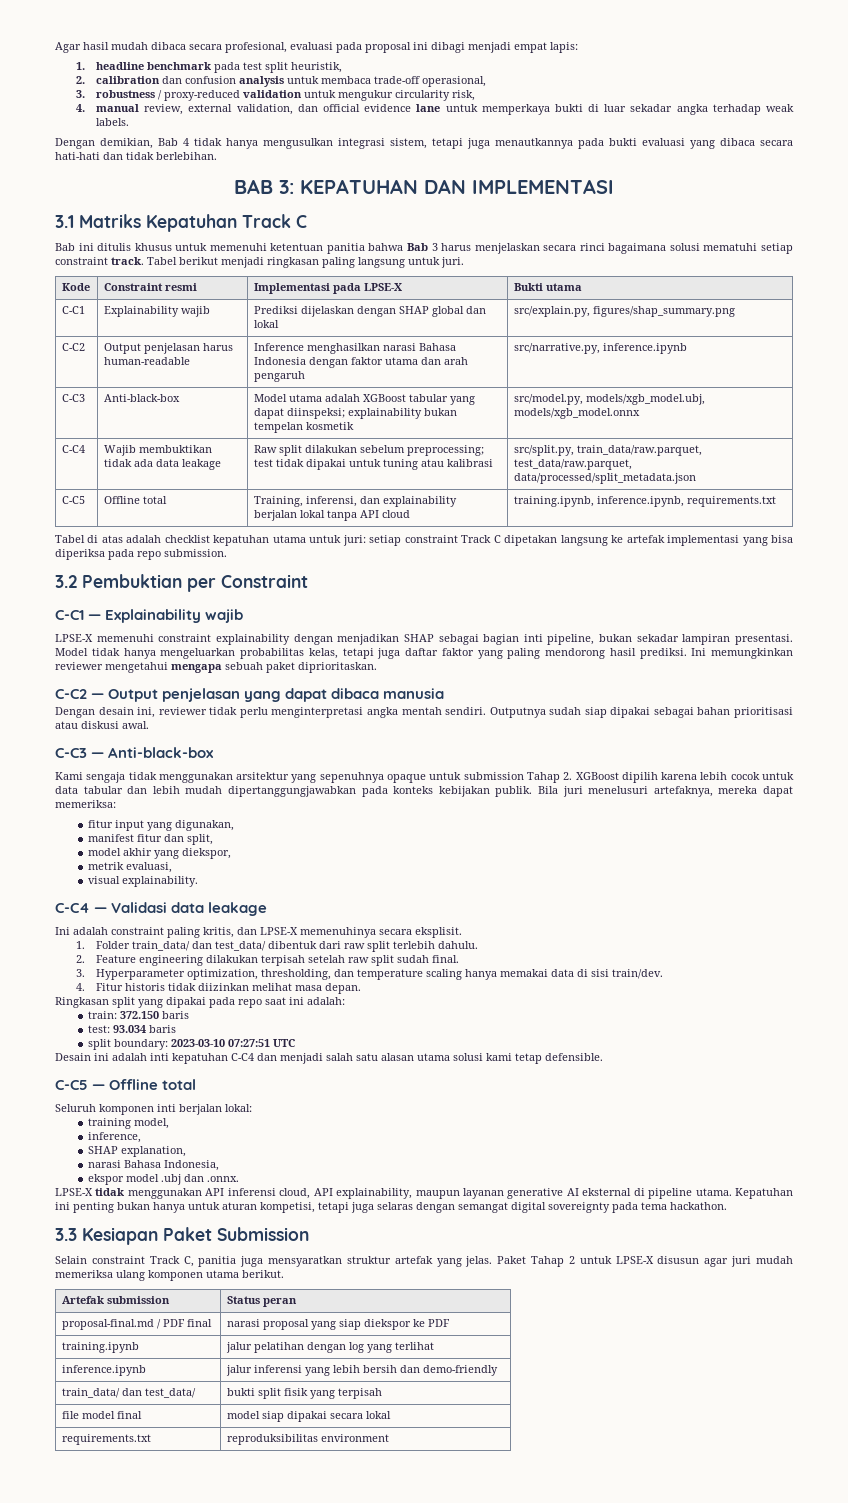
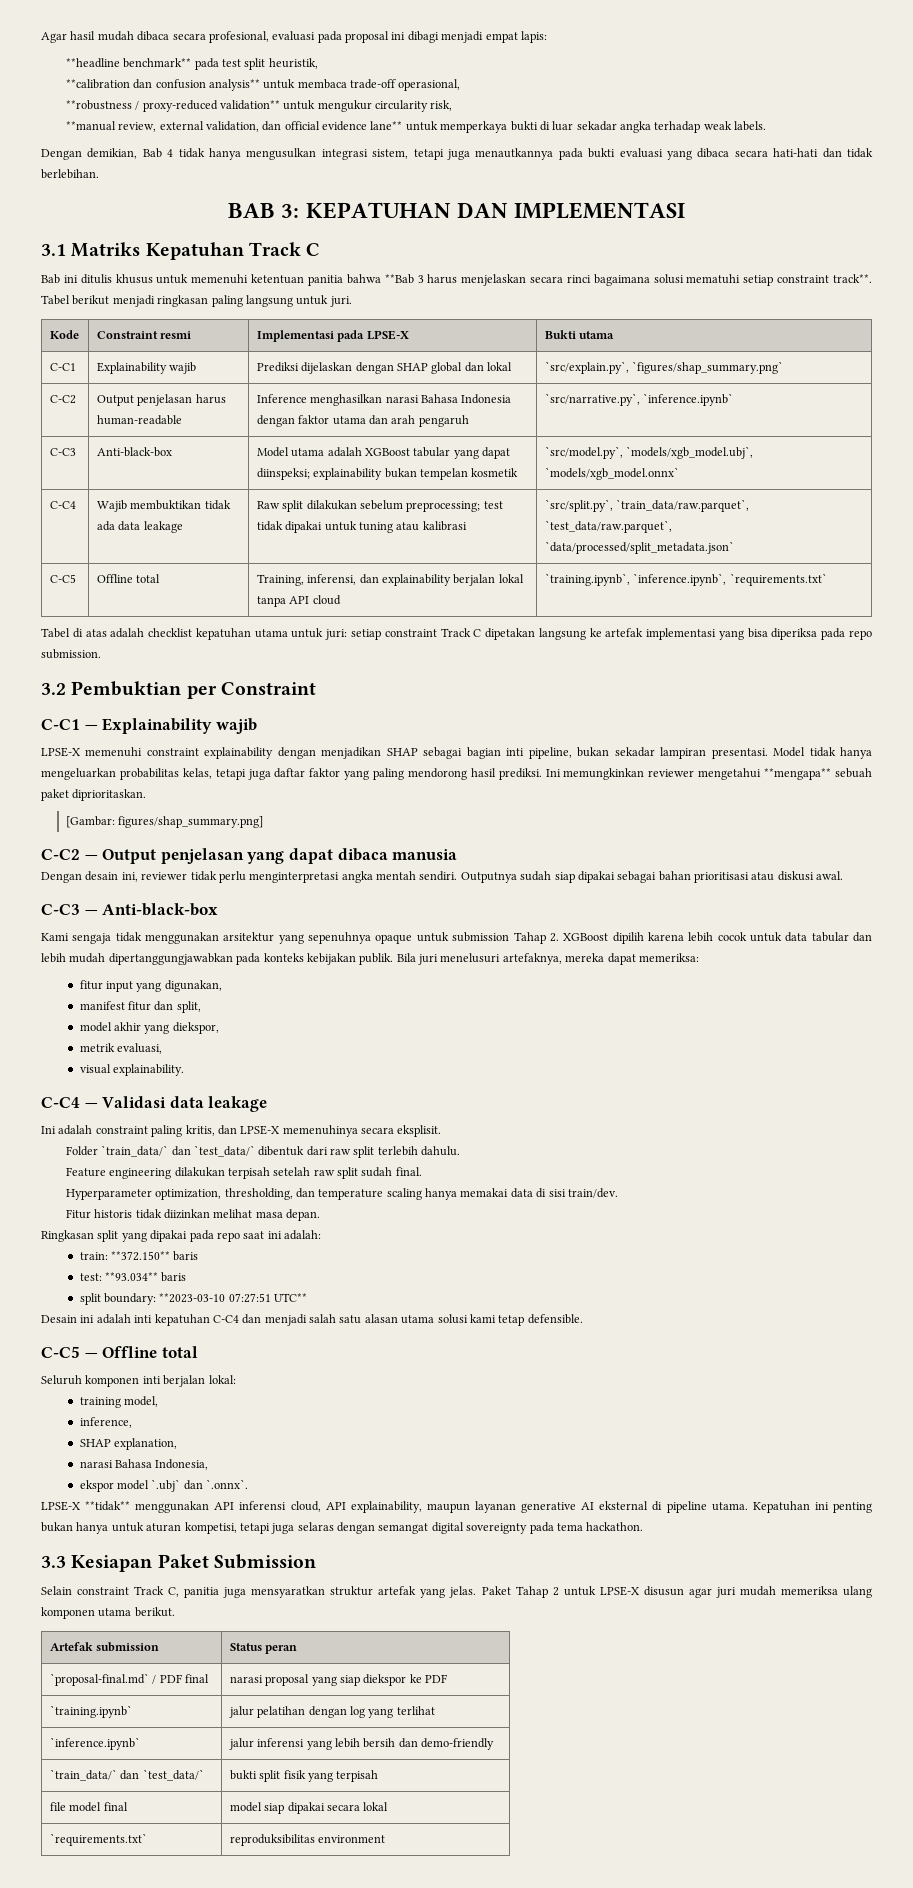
- 1. headline benchmark pada test split heuristik,
+ **headline benchmark** pada test split heuristik,
- 2. calibration dan confusion analysis untuk membaca trade-off operasional,
+ **calibration dan confusion analysis** untuk membaca trade-off operasional,
- 3. robustness / proxy-reduced validation untuk mengukur circularity risk,
+ **robustness / proxy-reduced validation** untuk mengukur circularity risk,
- 4. manual review, external validation, dan official evidence lane untuk memperkaya bukti di luar sekadar angka terhadap weak labels.
+ **manual review, external validation, dan official evidence lane** untuk memperkaya bukti di luar sekadar angka terhadap weak labels.
- Bab ini ditulis khusus untuk memenuhi ketentuan panitia bahwa Bab 3 harus menjelaskan secara rinci bagaimana solusi mematuhi setiap constraint track.
+ Bab ini ditulis khusus untuk memenuhi ketentuan panitia bahwa **Bab 3 harus menjelaskan secara rinci bagaimana solusi mematuhi setiap constraint track**.
- C-C1 | Explainability wajib | Prediksi dijelaskan dengan SHAP global dan lokal | src/explain.py, figures/shap_summary.png
+ C-C1 | Explainability wajib | Prediksi dijelaskan dengan SHAP global dan lokal | `src/explain.py`, `figures/shap_summary.png`
- C-C2 | Output penjelasan harus human-readable | Inference menghasilkan narasi Bahasa Indonesia dengan faktor utama dan arah pengaruh | src/narrative.py, inference.ipynb
+ C-C2 | Output penjelasan harus human-readable | Inference menghasilkan narasi Bahasa Indonesia dengan faktor utama dan arah pengaruh | `src/narrative.py`, `inference.ipynb`
- C-C3 | Anti-black-box | Model utama adalah XGBoost tabular yang dapat diinspeksi; explainability bukan tempelan kosmetik | src/model.py, models/xgb_model.ubj, models/xgb_model.onnx
+ C-C3 | Anti-black-box | Model utama adalah XGBoost tabular yang dapat diinspeksi; explainability bukan tempelan kosmetik | `src/model.py`, `models/xgb_model.ubj`, `models/xgb_model.onnx`
- C-C4 | Wajib membuktikan tidak ada data leakage | Raw split dilakukan sebelum preprocessing; test tidak dipakai untuk tuning atau kalibrasi | src/split.py, train_data/raw.parquet, test_data/raw.parquet, data/processed/split_metadata.json
+ C-C4 | Wajib membuktikan tidak ada data leakage | Raw split dilakukan sebelum preprocessing; test tidak dipakai untuk tuning atau kalibrasi | `src/split.py`, `train_data/raw.parquet`, `test_data/raw.parquet`, `data/processed/split_metadata.json`
- C-C5 | Offline total | Training, inferensi, dan explainability berjalan lokal tanpa API cloud | training.ipynb, inference.ipynb, requirements.txt
+ C-C5 | Offline total | Training, inferensi, dan explainability berjalan lokal tanpa API cloud | `training.ipynb`, `inference.ipynb`, `requirements.txt`
- Ini memungkinkan reviewer mengetahui mengapa sebuah paket diprioritaskan.
+ Ini memungkinkan reviewer mengetahui **mengapa** sebuah paket diprioritaskan.
+ [Gambar: figures/shap_summary.png]
- 1. Folder train_data/ dan test_data/ dibentuk dari raw split terlebih dahulu.
+ Folder `train_data/` dan `test_data/` dibentuk dari raw split terlebih dahulu.
- 2. Feature engineering dilakukan terpisah setelah raw split sudah final.
+ Feature engineering dilakukan terpisah setelah raw split sudah final.
- 3. Hyperparameter optimization, thresholding, dan temperature scaling hanya memakai data di sisi train/dev.
+ Hyperparameter optimization, thresholding, dan temperature scaling hanya memakai data di sisi train/dev.
- 4. Fitur historis tidak diizinkan melihat masa depan.
+ Fitur historis tidak diizinkan melihat masa depan.
- train: 372.150 baris
+ train: **372.150** baris
- test: 93.034 baris
+ test: **93.034** baris
- split boundary: 2023-03-10 07:27:51 UTC
+ split boundary: **2023-03-10 07:27:51 UTC**
- ekspor model .ubj dan .onnx.
- LPSE-X tidak menggunakan API inferensi cloud, API explainability, maupun layanan generative AI eksternal di pipeline utama.
+ ekspor model `.ubj` dan `.onnx`.
+ LPSE-X **tidak** menggunakan API inferensi cloud, API explainability, maupun layanan generative AI eksternal di pipeline utama.
- proposal-final.md / PDF final | narasi proposal yang siap diekspor ke PDF
+ `proposal-final.md` / PDF final | narasi proposal yang siap diekspor ke PDF
- training.ipynb | jalur pelatihan dengan log yang terlihat
+ `training.ipynb` | jalur pelatihan dengan log yang terlihat
- inference.ipynb | jalur inferensi yang lebih bersih dan demo-friendly
+ `inference.ipynb` | jalur inferensi yang lebih bersih dan demo-friendly
- train_data/ dan test_data/ | bukti split fisik yang terpisah
+ `train_data/` dan `test_data/` | bukti split fisik yang terpisah
- requirements.txt | reproduksibilitas environment
+ `requirements.txt` | reproduksibilitas environment

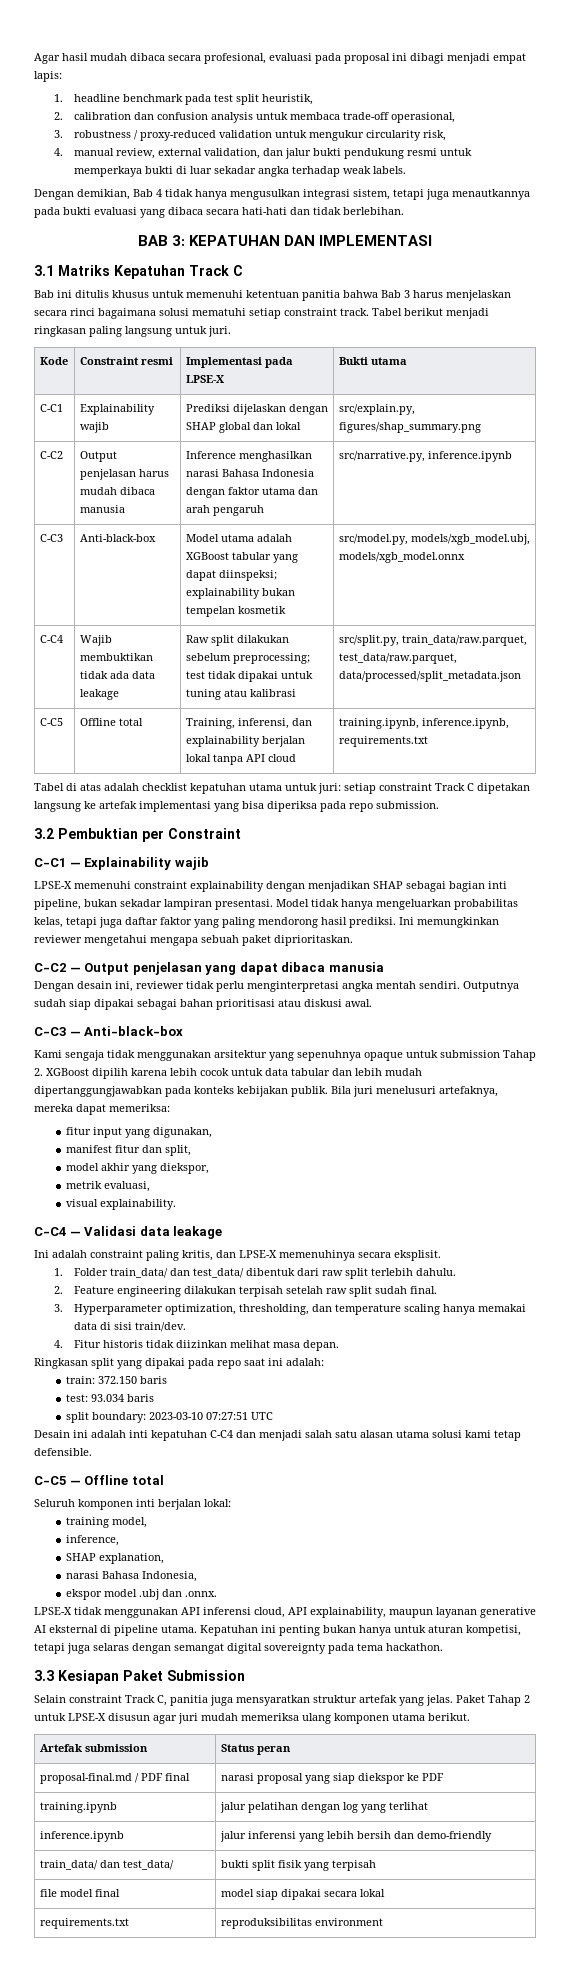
- **headline benchmark** pada test split heuristik,
+ 1. headline benchmark pada test split heuristik,
- **calibration dan confusion analysis** untuk membaca trade-off operasional,
+ 2. calibration dan confusion analysis untuk membaca trade-off operasional,
- **robustness / proxy-reduced validation** untuk mengukur circularity risk,
+ 3. robustness / proxy-reduced validation untuk mengukur circularity risk,
- **manual review, external validation, dan official evidence lane** untuk memperkaya bukti di luar sekadar angka terhadap weak labels.
+ 4. manual review, external validation, dan jalur bukti pendukung resmi untuk memperkaya bukti di luar sekadar angka terhadap weak labels.
- Bab ini ditulis khusus untuk memenuhi ketentuan panitia bahwa **Bab 3 harus menjelaskan secara rinci bagaimana solusi mematuhi setiap constraint track**.
+ Bab ini ditulis khusus untuk memenuhi ketentuan panitia bahwa Bab 3 harus menjelaskan secara rinci bagaimana solusi mematuhi setiap constraint track.
- C-C1 | Explainability wajib | Prediksi dijelaskan dengan SHAP global dan lokal | `src/explain.py`, `figures/shap_summary.png`
+ C-C1 | Explainability wajib | Prediksi dijelaskan dengan SHAP global dan lokal | src/explain.py, figures/shap_summary.png
- C-C2 | Output penjelasan harus human-readable | Inference menghasilkan narasi Bahasa Indonesia dengan faktor utama dan arah pengaruh | `src/narrative.py`, `inference.ipynb`
+ C-C2 | Output penjelasan harus mudah dibaca manusia | Inference menghasilkan narasi Bahasa Indonesia dengan faktor utama dan arah pengaruh | src/narrative.py, inference.ipynb
- C-C3 | Anti-black-box | Model utama adalah XGBoost tabular yang dapat diinspeksi; explainability bukan tempelan kosmetik | `src/model.py`, `models/xgb_model.ubj`, `models/xgb_model.onnx`
+ C-C3 | Anti-black-box | Model utama adalah XGBoost tabular yang dapat diinspeksi; explainability bukan tempelan kosmetik | src/model.py, models/xgb_model.ubj, models/xgb_model.onnx
- C-C4 | Wajib membuktikan tidak ada data leakage | Raw split dilakukan sebelum preprocessing; test tidak dipakai untuk tuning atau kalibrasi | `src/split.py`, `train_data/raw.parquet`, `test_data/raw.parquet`, `data/processed/split_metadata.json`
+ C-C4 | Wajib membuktikan tidak ada data leakage | Raw split dilakukan sebelum preprocessing; test tidak dipakai untuk tuning atau kalibrasi | src/split.py, train_data/raw.parquet, test_data/raw.parquet, data/processed/split_metadata.json
- C-C5 | Offline total | Training, inferensi, dan explainability berjalan lokal tanpa API cloud | `training.ipynb`, `inference.ipynb`, `requirements.txt`
+ C-C5 | Offline total | Training, inferensi, dan explainability berjalan lokal tanpa API cloud | training.ipynb, inference.ipynb, requirements.txt
- Ini memungkinkan reviewer mengetahui **mengapa** sebuah paket diprioritaskan.
+ Ini memungkinkan reviewer mengetahui mengapa sebuah paket diprioritaskan.
- [Gambar: figures/shap_summary.png]
- Folder `train_data/` dan `test_data/` dibentuk dari raw split terlebih dahulu.
+ 1. Folder train_data/ dan test_data/ dibentuk dari raw split terlebih dahulu.
- Feature engineering dilakukan terpisah setelah raw split sudah final.
+ 2. Feature engineering dilakukan terpisah setelah raw split sudah final.
- Hyperparameter optimization, thresholding, dan temperature scaling hanya memakai data di sisi train/dev.
+ 3. Hyperparameter optimization, thresholding, dan temperature scaling hanya memakai data di sisi train/dev.
- Fitur historis tidak diizinkan melihat masa depan.
+ 4. Fitur historis tidak diizinkan melihat masa depan.
- train: **372.150** baris
+ train: 372.150 baris
- test: **93.034** baris
+ test: 93.034 baris
- split boundary: **2023-03-10 07:27:51 UTC**
+ split boundary: 2023-03-10 07:27:51 UTC
- ekspor model `.ubj` dan `.onnx`.
- LPSE-X **tidak** menggunakan API inferensi cloud, API explainability, maupun layanan generative AI eksternal di pipeline utama.
+ ekspor model .ubj dan .onnx.
+ LPSE-X tidak menggunakan API inferensi cloud, API explainability, maupun layanan generative AI eksternal di pipeline utama.
- `proposal-final.md` / PDF final | narasi proposal yang siap diekspor ke PDF
+ proposal-final.md / PDF final | narasi proposal yang siap diekspor ke PDF
- `training.ipynb` | jalur pelatihan dengan log yang terlihat
+ training.ipynb | jalur pelatihan dengan log yang terlihat
- `inference.ipynb` | jalur inferensi yang lebih bersih dan demo-friendly
+ inference.ipynb | jalur inferensi yang lebih bersih dan demo-friendly
- `train_data/` dan `test_data/` | bukti split fisik yang terpisah
+ train_data/ dan test_data/ | bukti split fisik yang terpisah
- `requirements.txt` | reproduksibilitas environment
+ requirements.txt | reproduksibilitas environment

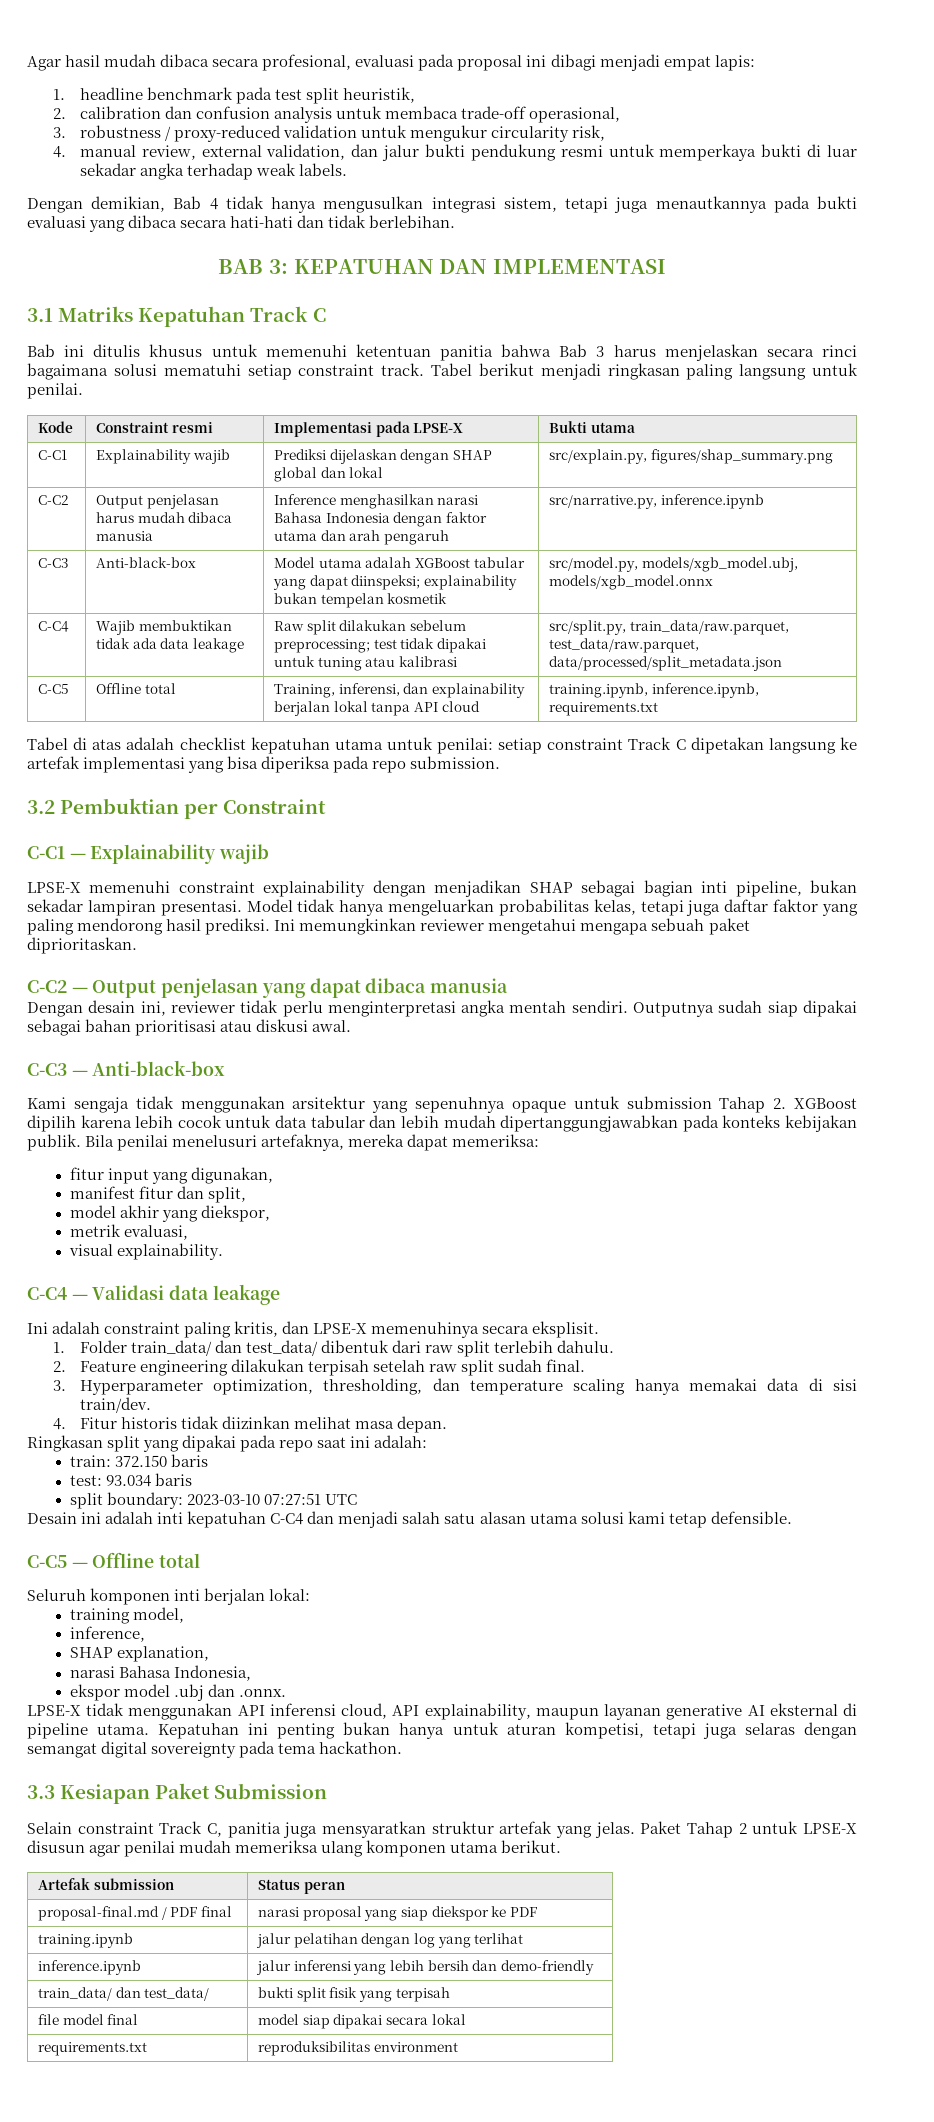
- Tabel berikut menjadi ringkasan paling langsung untuk juri.
+ Tabel berikut menjadi ringkasan paling langsung untuk penilai.
- Tabel di atas adalah checklist kepatuhan utama untuk juri: setiap constraint Track C dipetakan langsung ke artefak implementasi yang bisa diperiksa pada repo submission.
+ Tabel di atas adalah checklist kepatuhan utama untuk penilai: setiap constraint Track C dipetakan langsung ke artefak implementasi yang bisa diperiksa pada repo submission.
- Bila juri menelusuri artefaknya, mereka dapat memeriksa:
+ Bila penilai menelusuri artefaknya, mereka dapat memeriksa:
- Paket Tahap 2 untuk LPSE-X disusun agar juri mudah memeriksa ulang komponen utama berikut.
+ Paket Tahap 2 untuk LPSE-X disusun agar penilai mudah memeriksa ulang komponen utama berikut.

